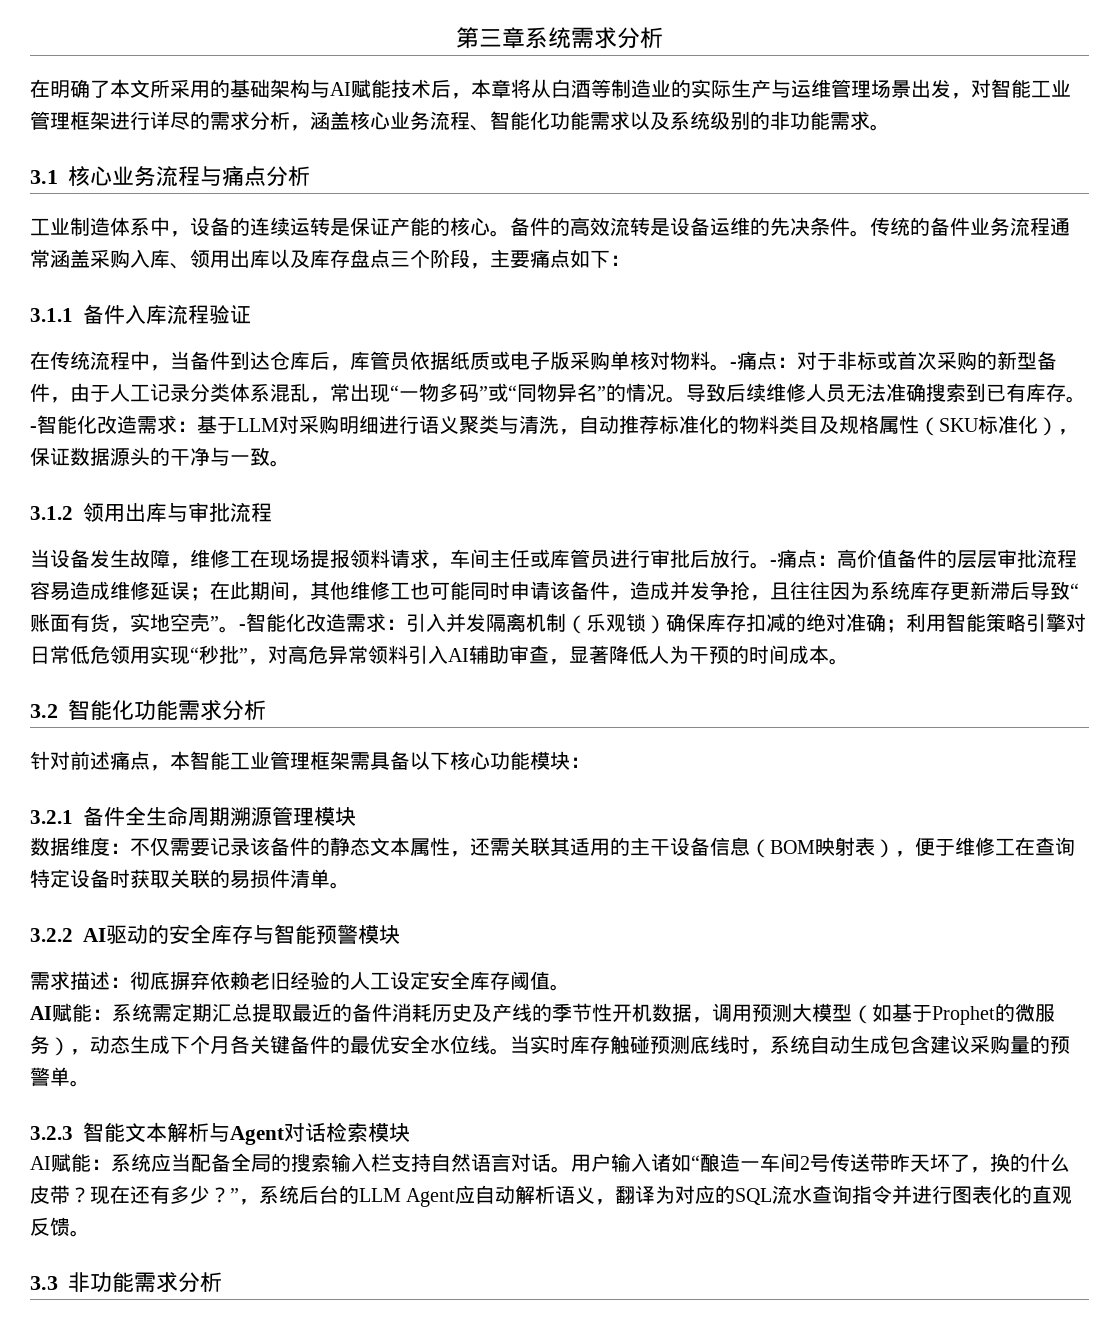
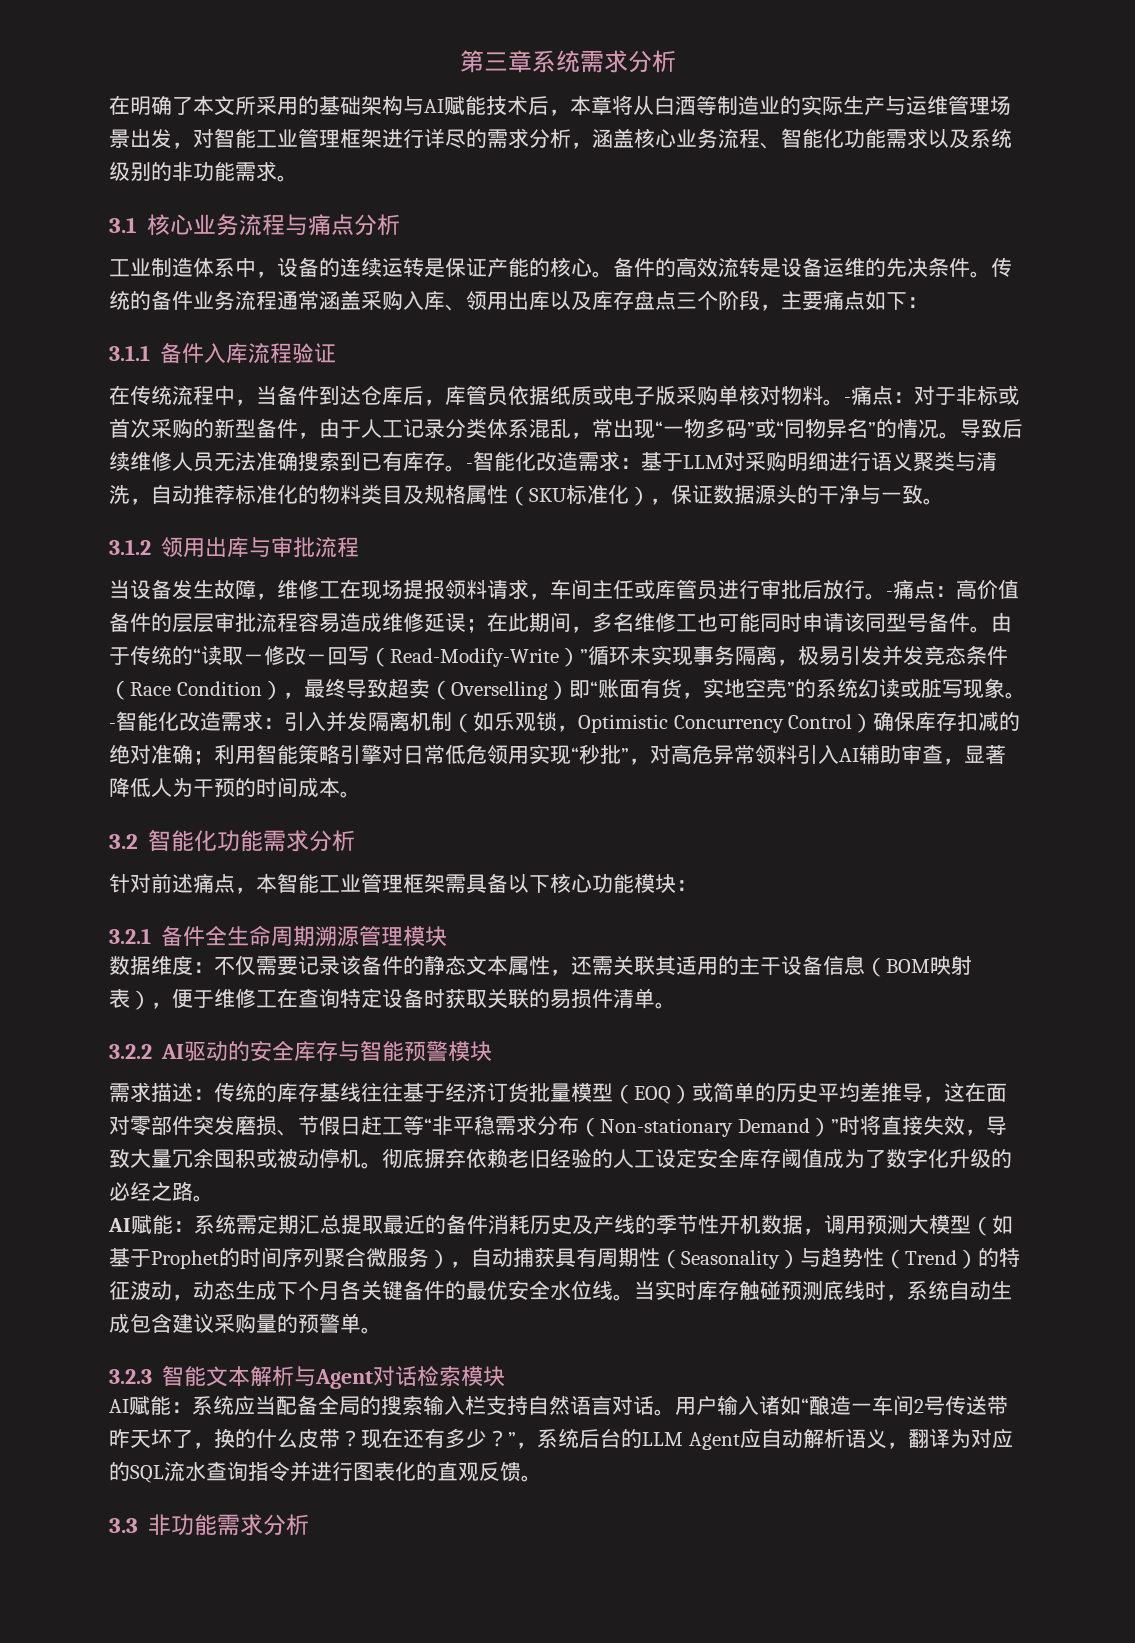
- -痛点：高价值备件的层层审批流程容易造成维修延误；在此期间，其他维修工也可能同时申请该备件，造成并发争抢，且往往因为系统库存更新滞后导致“账面有货，实地空壳”。
+ -痛点：高价值备件的层层审批流程容易造成维修延误；在此期间，多名维修工也可能同时申请该同型号备件。由于传统的“读取－修改－回写（Read-Modify-Write）”循环未实现事务隔离，极易引发并发竞态条件（Race Condition），最终导致超卖（Overselling）即“账面有货，实地空壳”的系统幻读或脏写现象。
- -智能化改造需求：引入并发隔离机制（乐观锁）确保库存扣减的绝对准确；利用智能策略引擎对日常低危领用实现“秒批”，对高危异常领料引入AI辅助审查，显著降低人为干预的时间成本。
+ -智能化改造需求：引入并发隔离机制（如乐观锁，Optimistic Concurrency Control）确保库存扣减的绝对准确；利用智能策略引擎对日常低危领用实现“秒批”，对高危异常领料引入AI辅助审查，显著降低人为干预的时间成本。
- 需求描述：彻底摒弃依赖老旧经验的人工设定安全库存阈值。
+ 需求描述：传统的库存基线往往基于经济订货批量模型（EOQ）或简单的历史平均差推导，这在面对零部件突发磨损、节假日赶工等“非平稳需求分布（Non-stationary Demand）”时将直接失效，导致大量冗余囤积或被动停机。彻底摒弃依赖老旧经验的人工设定安全库存阈值成为了数字化升级的必经之路。
- AI赋能：系统需定期汇总提取最近的备件消耗历史及产线的季节性开机数据，调用预测大模型（如基于Prophet的微服务），动态生成下个月各关键备件的最优安全水位线。
+ AI赋能：系统需定期汇总提取最近的备件消耗历史及产线的季节性开机数据，调用预测大模型（如基于Prophet的时间序列聚合微服务），自动捕获具有周期性（Seasonality）与趋势性（Trend）的特征波动，动态生成下个月各关键备件的最优安全水位线。

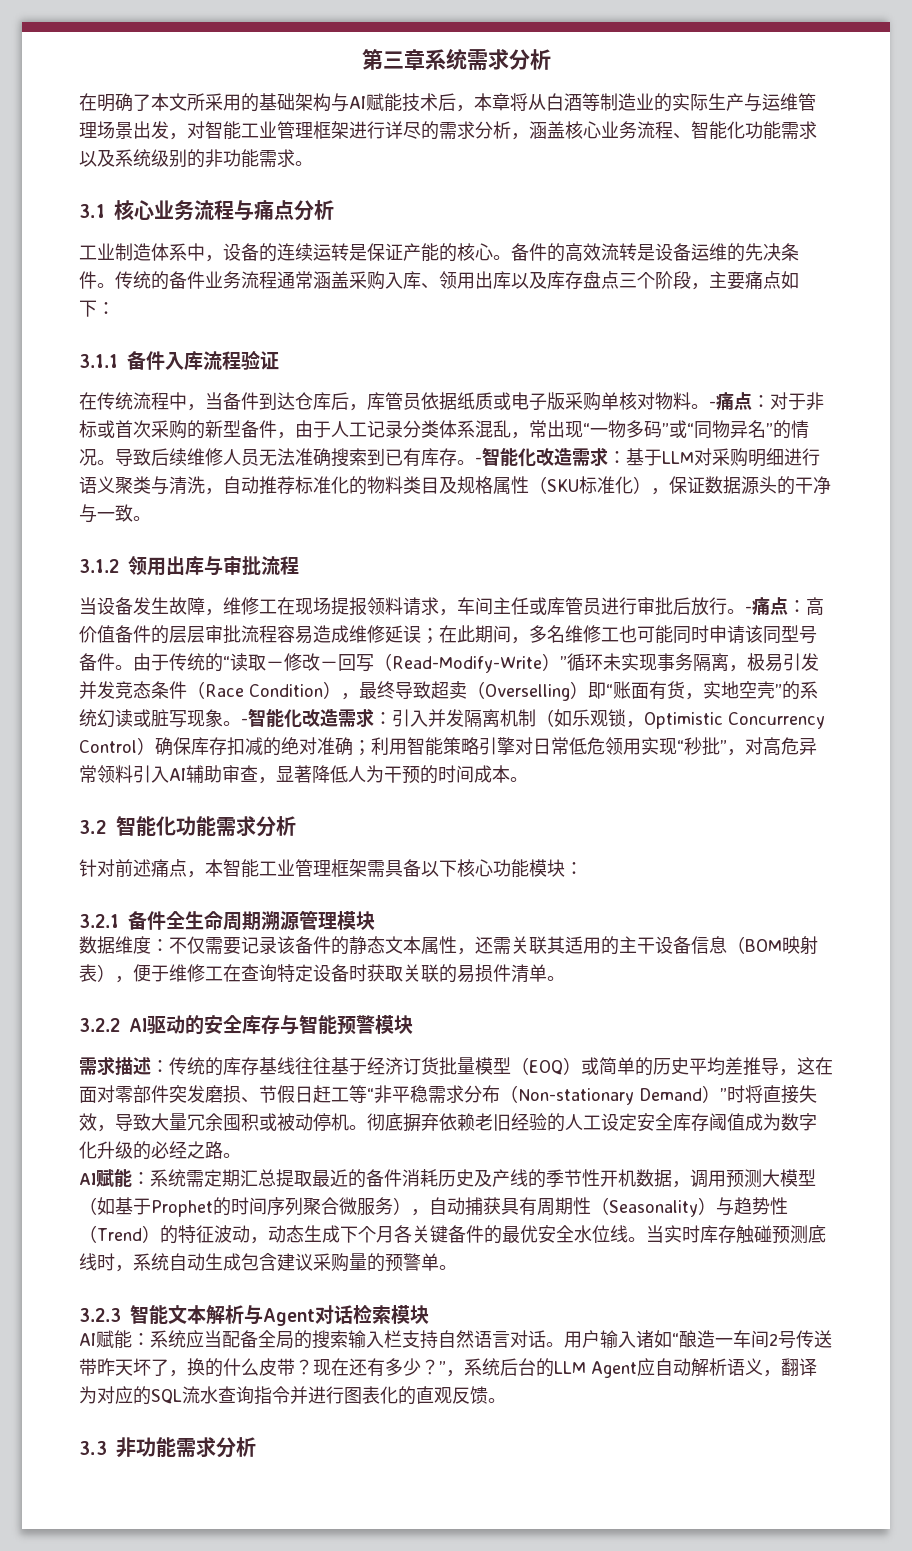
- 彻底摒弃依赖老旧经验的人工设定安全库存阈值成为了数字化升级的必经之路。
+ 彻底摒弃依赖老旧经验的人工设定安全库存阈值成为数字化升级的必经之路。

